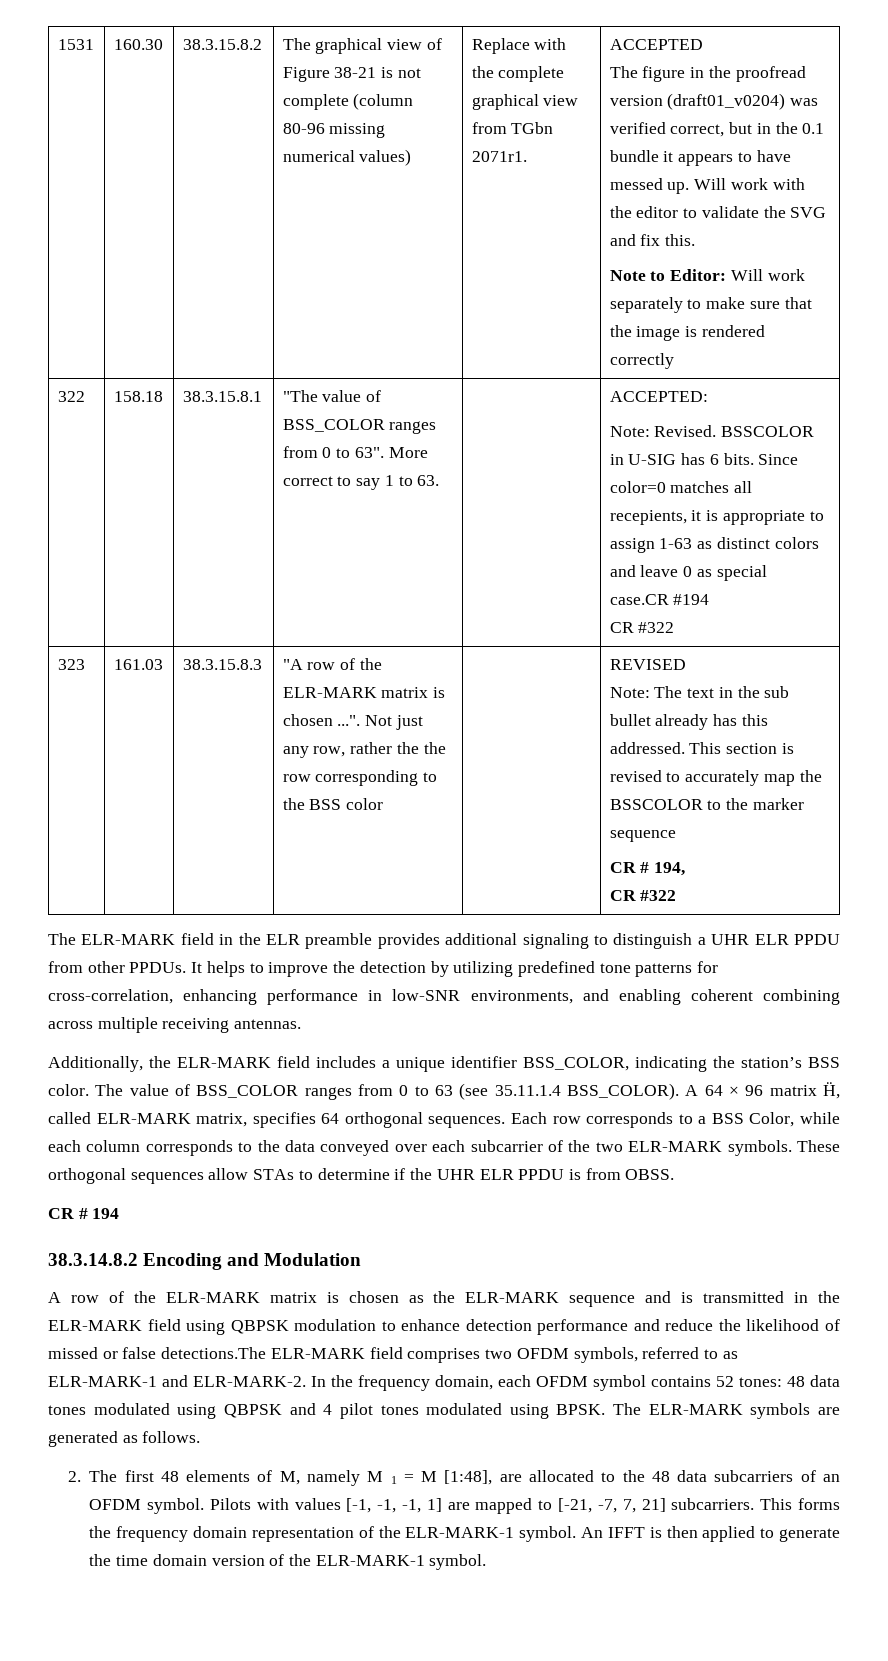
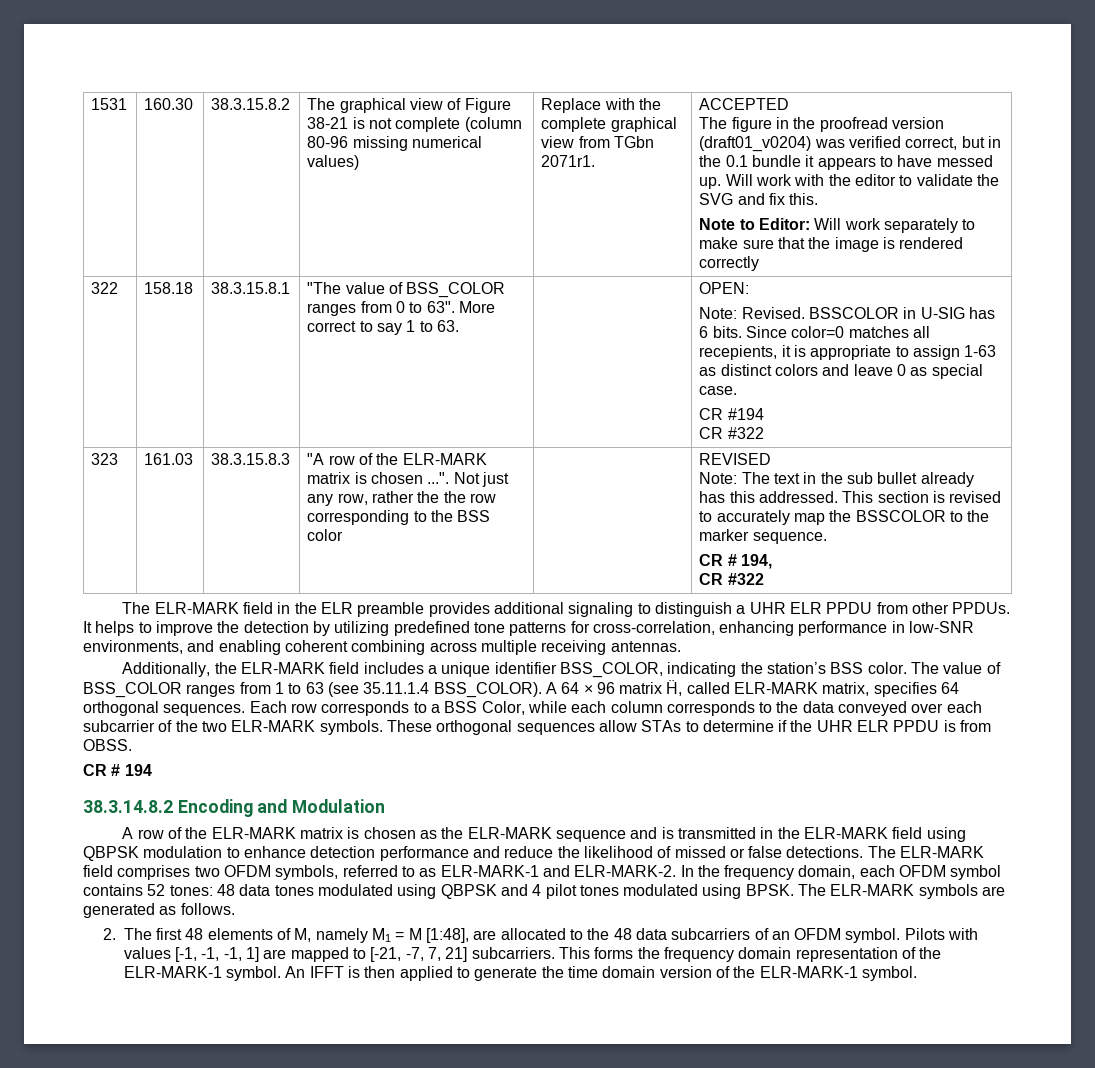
- ACCEPTED:
+ OPEN:
- Since color=0 matches all recepients, it is appropriate to assign 1-63 as distinct colors and leave 0 as special case.CR #194
+ Since color=0 matches all recepients, it is appropriate to assign 1-63 as distinct colors and leave 0 as special case.
+ CR #194
- This section is revised to accurately map the BSSCOLOR to the marker sequence
+ This section is revised to accurately map the BSSCOLOR to the marker sequence.
- The value of BSS_COLOR ranges from 0 to 63 (see 35.11.1.4 BSS_COLOR).
+ The value of BSS_COLOR ranges from 1 to 63 (see 35.11.1.4 BSS_COLOR).
- A row of the ELR-MARK matrix is chosen as the ELR-MARK sequence and is transmitted in the ELR-MARK field using QBPSK modulation to enhance detection performance and reduce the likelihood of missed or false detections.The ELR-MARK field comprises two OFDM symbols, referred to as ELR-MARK-1 and ELR-MARK-2.
+ A row of the ELR-MARK matrix is chosen as the ELR-MARK sequence and is transmitted in the ELR-MARK field using QBPSK modulation to enhance detection performance and reduce the likelihood of missed or false detections. The ELR-MARK field comprises two OFDM symbols, referred to as ELR-MARK-1 and ELR-MARK-2.
- 2. The first 48 elements of M, namely M 1 = M [1:48], are allocated to the 48 data subcarriers of an OFDM symbol.
+ 2. The first 48 elements of M, namely M1 = M [1:48], are allocated to the 48 data subcarriers of an OFDM symbol.

